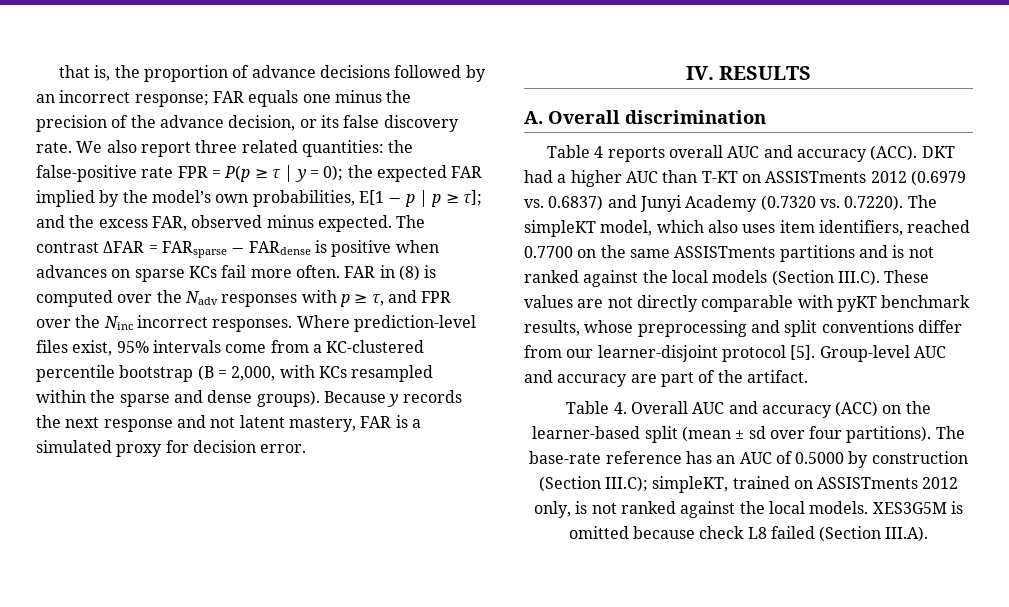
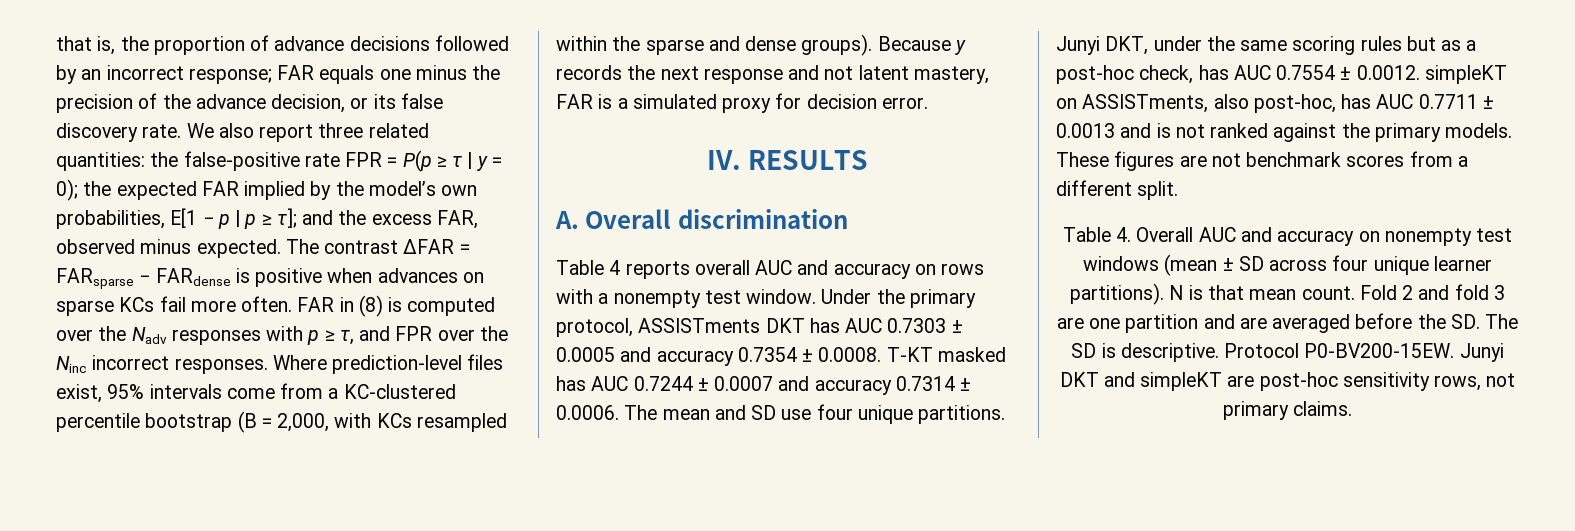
- Table 4 reports overall AUC and accuracy (ACC). DKT had a higher AUC than T-KT on ASSISTments 2012 (0.6979 vs. 0.6837) and Junyi Academy (0.7320 vs. 0.7220). The simpleKT model, which also uses item identifiers, reached 0.7700 on the same ASSISTments partitions and is not ranked against the local models (Section III.C). These values are not directly comparable with pyKT benchmark results, whose preprocessing and split conventions differ from our learner-disjoint protocol [5]. Group-level AUC and accuracy are part of the artifact.
+ Table 4 reports overall AUC and accuracy on rows with a nonempty test window. Under the primary protocol, ASSISTments DKT has AUC 0.7303 ± 0.0005 and accuracy 0.7354 ± 0.0008. T-KT masked has AUC 0.7244 ± 0.0007 and accuracy 0.7314 ± 0.0006. The mean and SD use four unique partitions. Junyi DKT, under the same scoring rules but as a post-hoc check, has AUC 0.7554 ± 0.0012. simpleKT on ASSISTments, also post-hoc, has AUC 0.7711 ± 0.0013 and is not ranked against the primary models. These figures are not benchmark scores from a different split.
- Table 4. Overall AUC and accuracy (ACC) on the learner-based split (mean ± sd over four partitions). The base-rate reference has an AUC of 0.5000 by construction (Section III.C); simpleKT, trained on ASSISTments 2012 only, is not ranked against the local models. XES3G5M is omitted because check L8 failed (Section III.A).
+ Table 4. Overall AUC and accuracy on nonempty test windows (mean ± SD across four unique learner partitions). N is that mean count. Fold 2 and fold 3 are one partition and are averaged before the SD. The SD is descriptive. Protocol P0-BV200-15EW. Junyi DKT and simpleKT are post-hoc sensitivity rows, not primary claims.

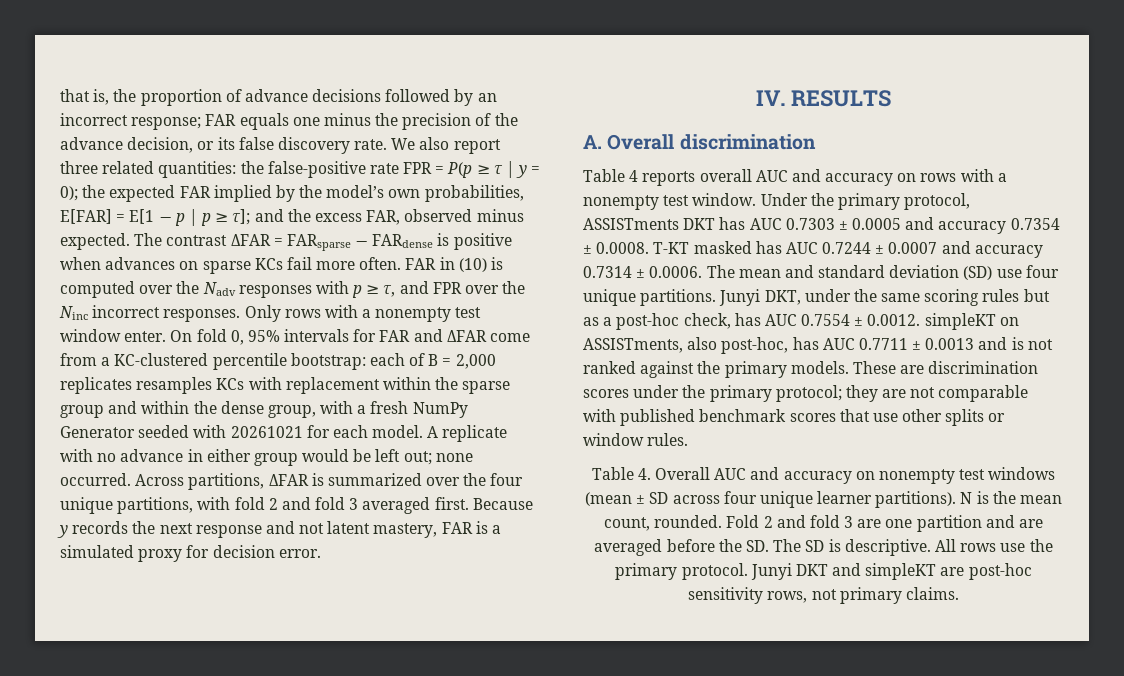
- We also report three related quantities: the false-positive rate FPR = P(p ≥ τ | y = 0); the expected FAR implied by the model’s own probabilities, E[1 − p | p ≥ τ]; and the excess FAR, observed minus expected.
+ We also report three related quantities: the false-positive rate FPR = P(p ≥ τ | y = 0); the expected FAR implied by the model’s own probabilities, E[FAR] = E[1 − p | p ≥ τ]; and the excess FAR, observed minus expected.
- FAR in (8) is computed over the Nadv responses with p ≥ τ, and FPR over the Ninc incorrect responses.
+ FAR in (10) is computed over the Nadv responses with p ≥ τ, and FPR over the Ninc incorrect responses.
- Where prediction-level files exist, 95% intervals come from a KC-clustered percentile bootstrap (B = 2,000, with KCs resampled within the sparse and dense groups).
+ Only rows with a nonempty test window enter. On fold 0, 95% intervals for FAR and ΔFAR come from a KC-clustered percentile bootstrap: each of B = 2,000 replicates resamples KCs with replacement within the sparse group and within the dense group, with a fresh NumPy Generator seeded with 20261021 for each model. A replicate with no advance in either group would be left out; none occurred. Across partitions, ΔFAR is summarized over the four unique partitions, with fold 2 and fold 3 averaged first.
- Under the primary protocol, ASSISTments DKT has AUC 0.7303 ± 0.0005 and accuracy 0.7354 ± 0.0008. T-KT masked has AUC 0.7244 ± 0.0007 and accuracy 0.7314 ± 0.0006. The mean and SD use four unique partitions.
+ Under the primary protocol, ASSISTments DKT has AUC 0.7303 ± 0.0005 and accuracy 0.7354 ± 0.0008. T-KT masked has AUC 0.7244 ± 0.0007 and accuracy 0.7314 ± 0.0006. The mean and standard deviation (SD) use four unique partitions.
- These figures are not benchmark scores from a different split.
+ These are discrimination scores under the primary protocol; they are not comparable with published benchmark scores that use other splits or window rules.
- N is that mean count.
+ N is the mean count, rounded.
- Protocol P0-BV200-15EW.
+ All rows use the primary protocol.

